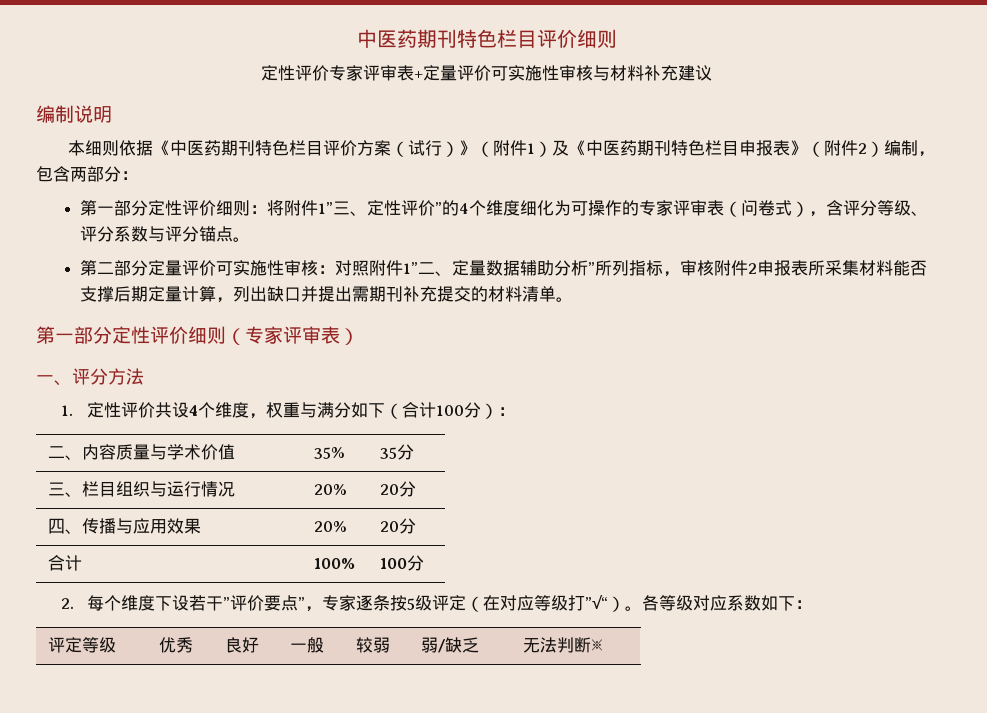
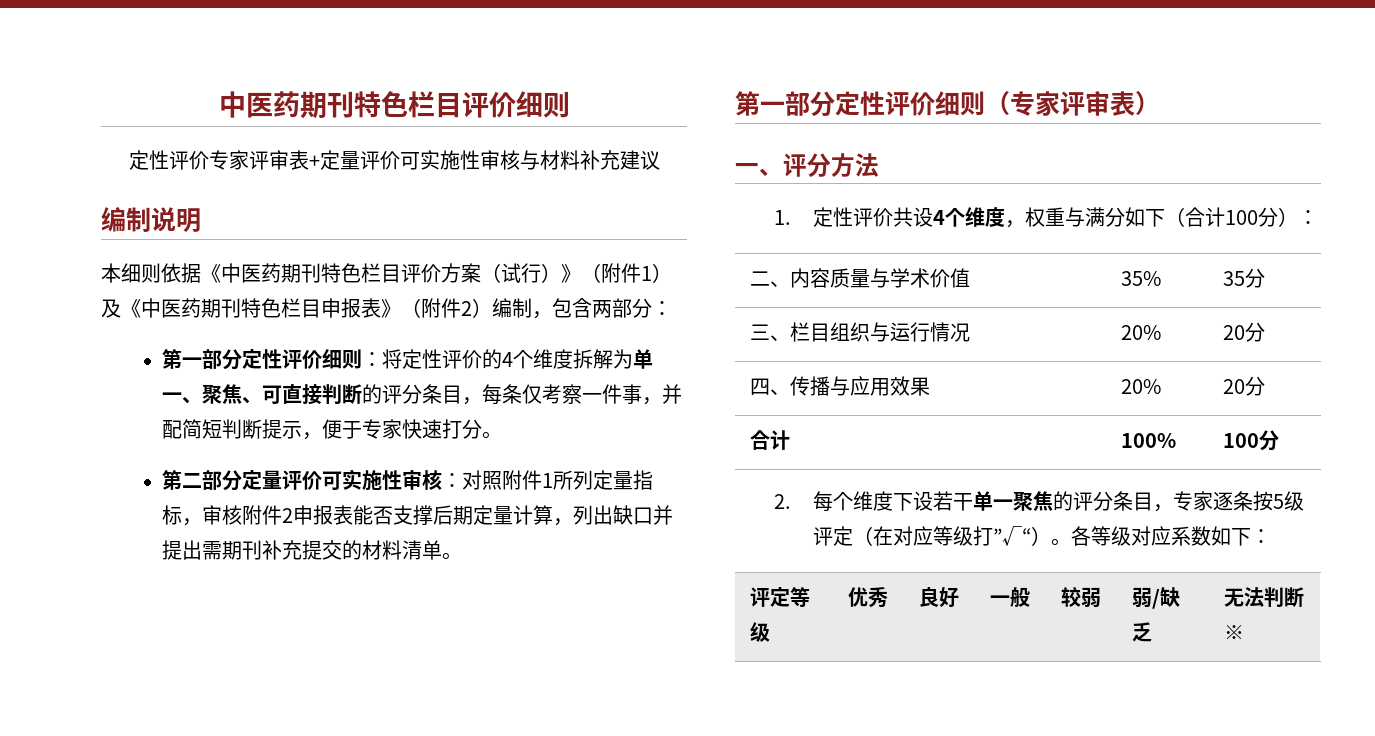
- 第一部分定性评价细则：将附件1”三、定性评价”的4个维度细化为可操作的专家评审表（问卷式），含评分等级、评分系数与评分锚点。
+ 第一部分定性评价细则：将定性评价的4个维度拆解为单一、聚焦、可直接判断的评分条目，每条仅考察一件事，并配简短判断提示，便于专家快速打分。
- 第二部分定量评价可实施性审核：对照附件1”二、定量数据辅助分析”所列指标，审核附件2申报表所采集材料能否支撑后期定量计算，列出缺口并提出需期刊补充提交的材料清单。
+ 第二部分定量评价可实施性审核：对照附件1所列定量指标，审核附件2申报表能否支撑后期定量计算，列出缺口并提出需期刊补充提交的材料清单。
- 2.每个维度下设若干”评价要点”，专家逐条按5级评定（在对应等级打”√“）。
+ 2.每个维度下设若干单一聚焦的评分条目，专家逐条按5级评定（在对应等级打”√“）。

